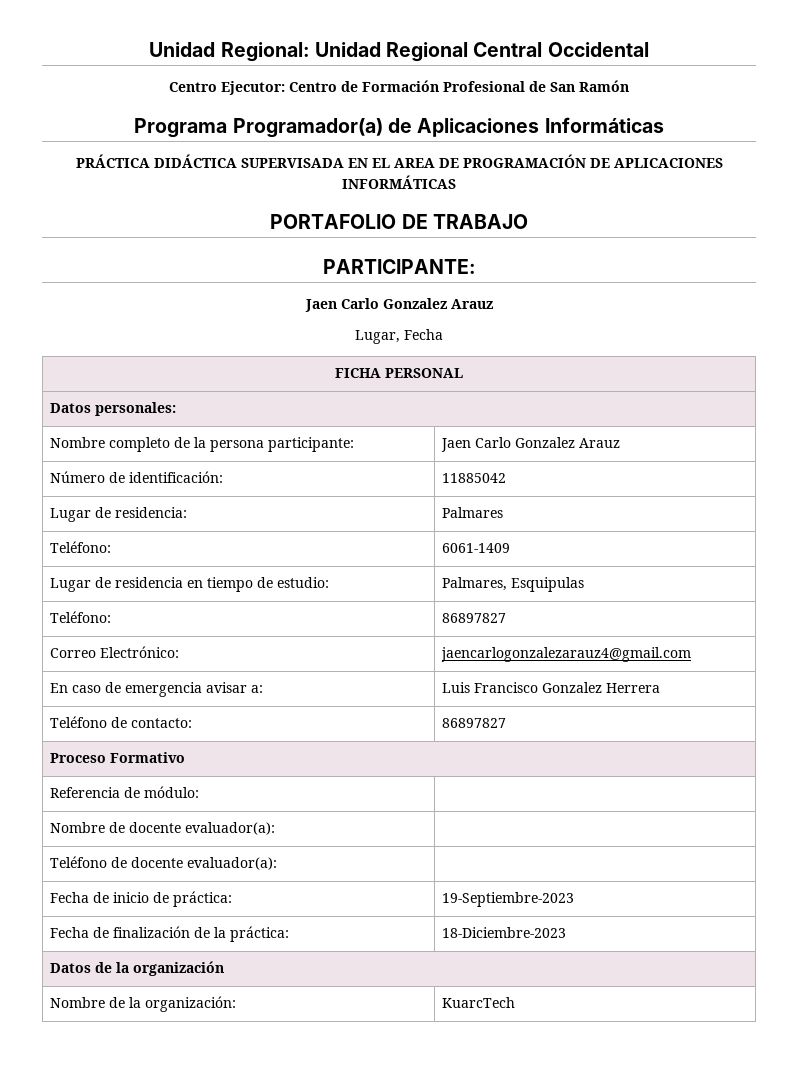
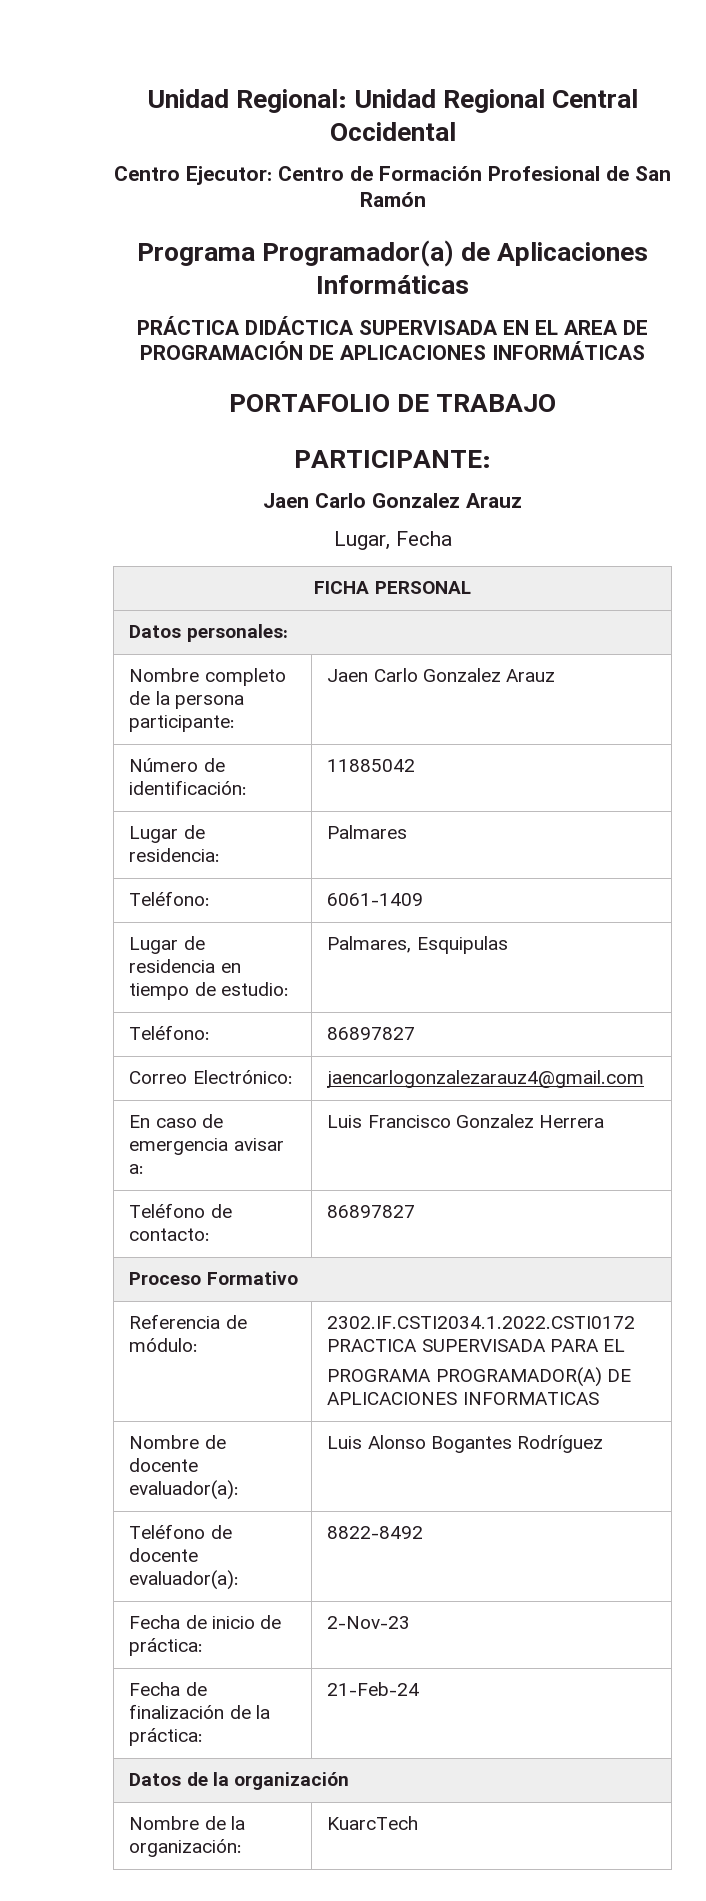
- Referencia de módulo: |
+ Referencia de módulo: | 2302.IF.CSTI2034.1.2022.CSTI0172 PRACTICA SUPERVISADA PARA EL
+ PROGRAMA PROGRAMADOR(A) DE APLICACIONES INFORMATICAS
- Nombre de docente evaluador(a): |
+ Nombre de docente evaluador(a): | Luis Alonso Bogantes Rodríguez
- Teléfono de docente evaluador(a): |
+ Teléfono de docente evaluador(a): | 8822-8492
- Fecha de inicio de práctica: | 19-Septiembre-2023
+ Fecha de inicio de práctica: | 2-Nov-23
- Fecha de finalización de la práctica: | 18-Diciembre-2023
+ Fecha de finalización de la práctica: | 21-Feb-24

